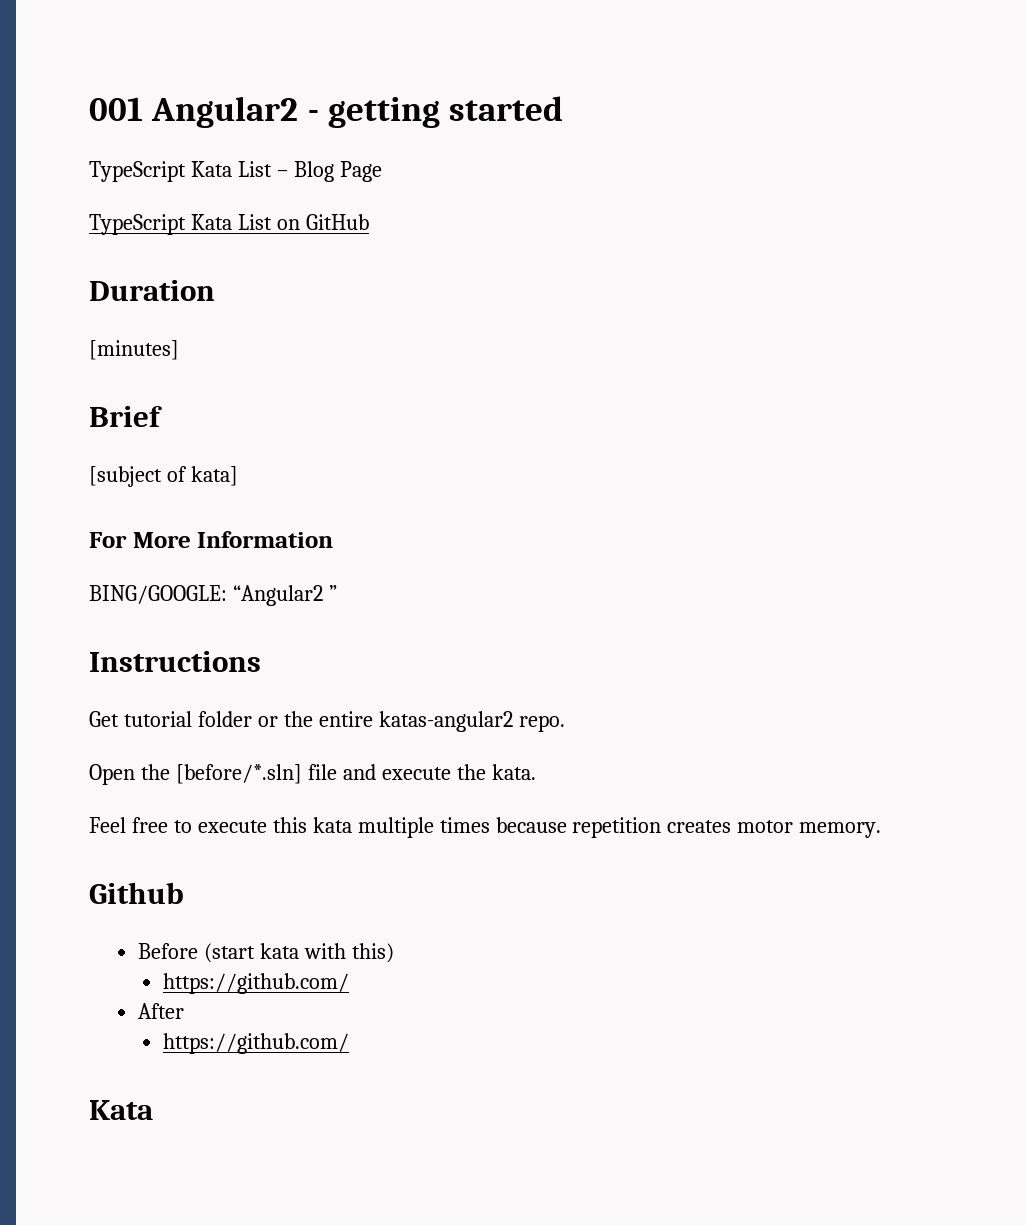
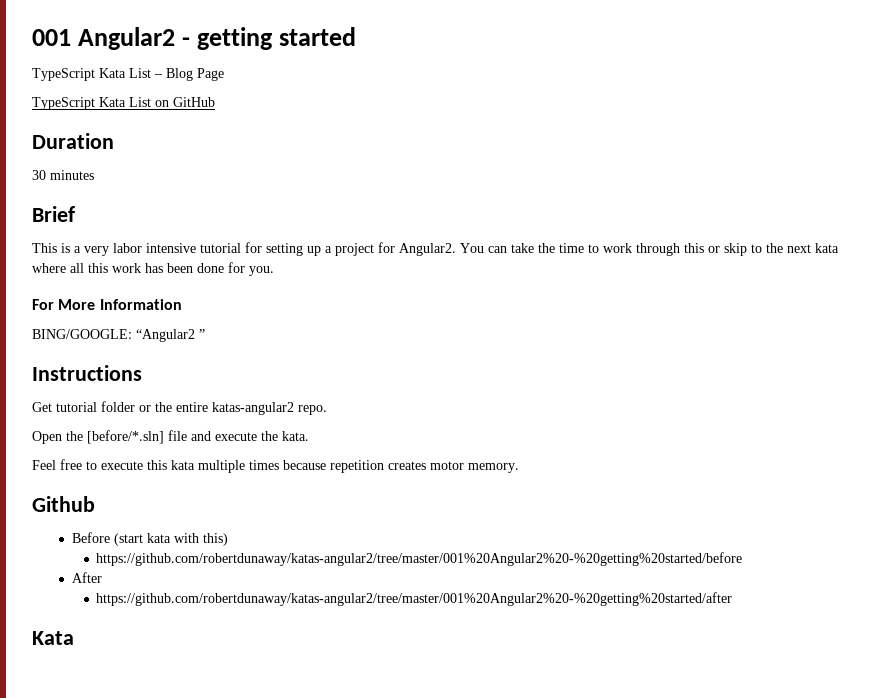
- [minutes]
+ 30 minutes
- [subject of kata]
+ This is a very labor intensive tutorial for setting up a project for Angular2. You can take the time to work through this or skip to the next kata where all this work has been done for you.
  Before (start kata with this)
- https://github.com/
+ https://github.com/robertdunaway/katas-angular2/tree/master/001%20Angular2%20-%20getting%20started/before
  After
- https://github.com/
+ https://github.com/robertdunaway/katas-angular2/tree/master/001%20Angular2%20-%20getting%20started/after

